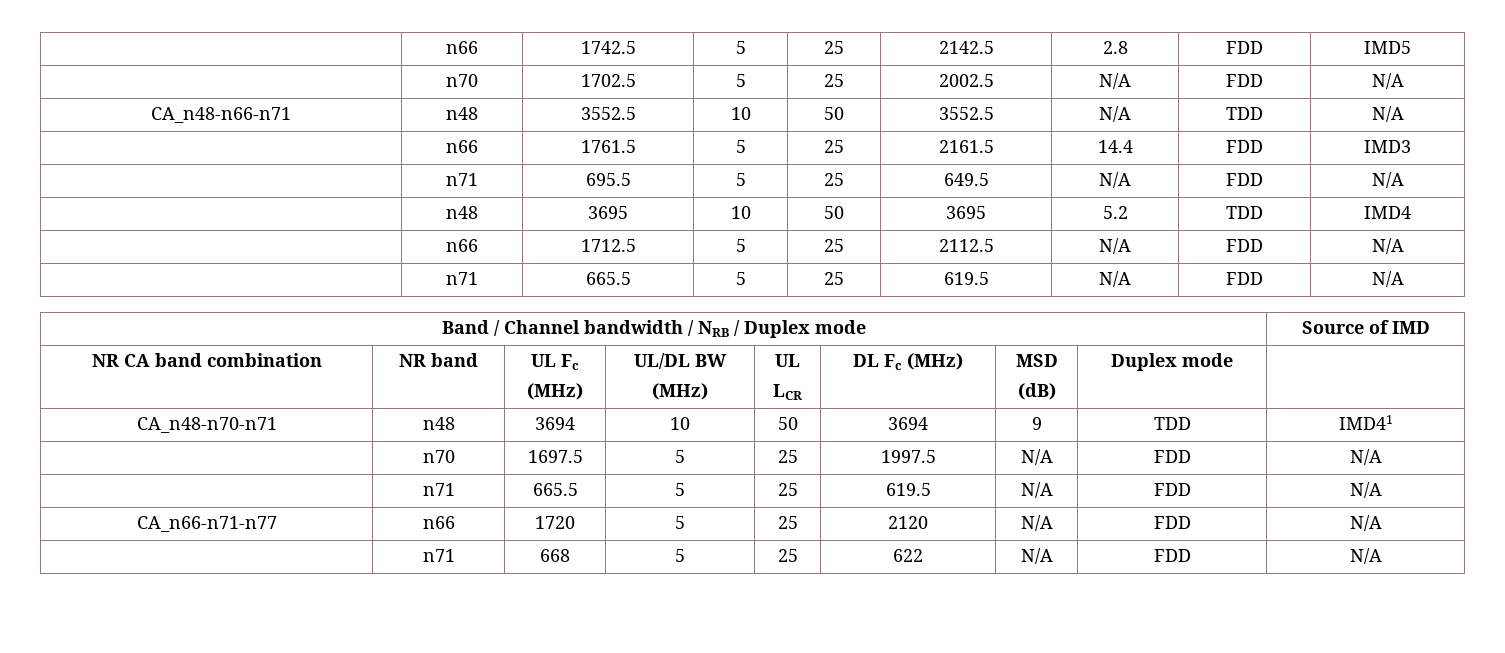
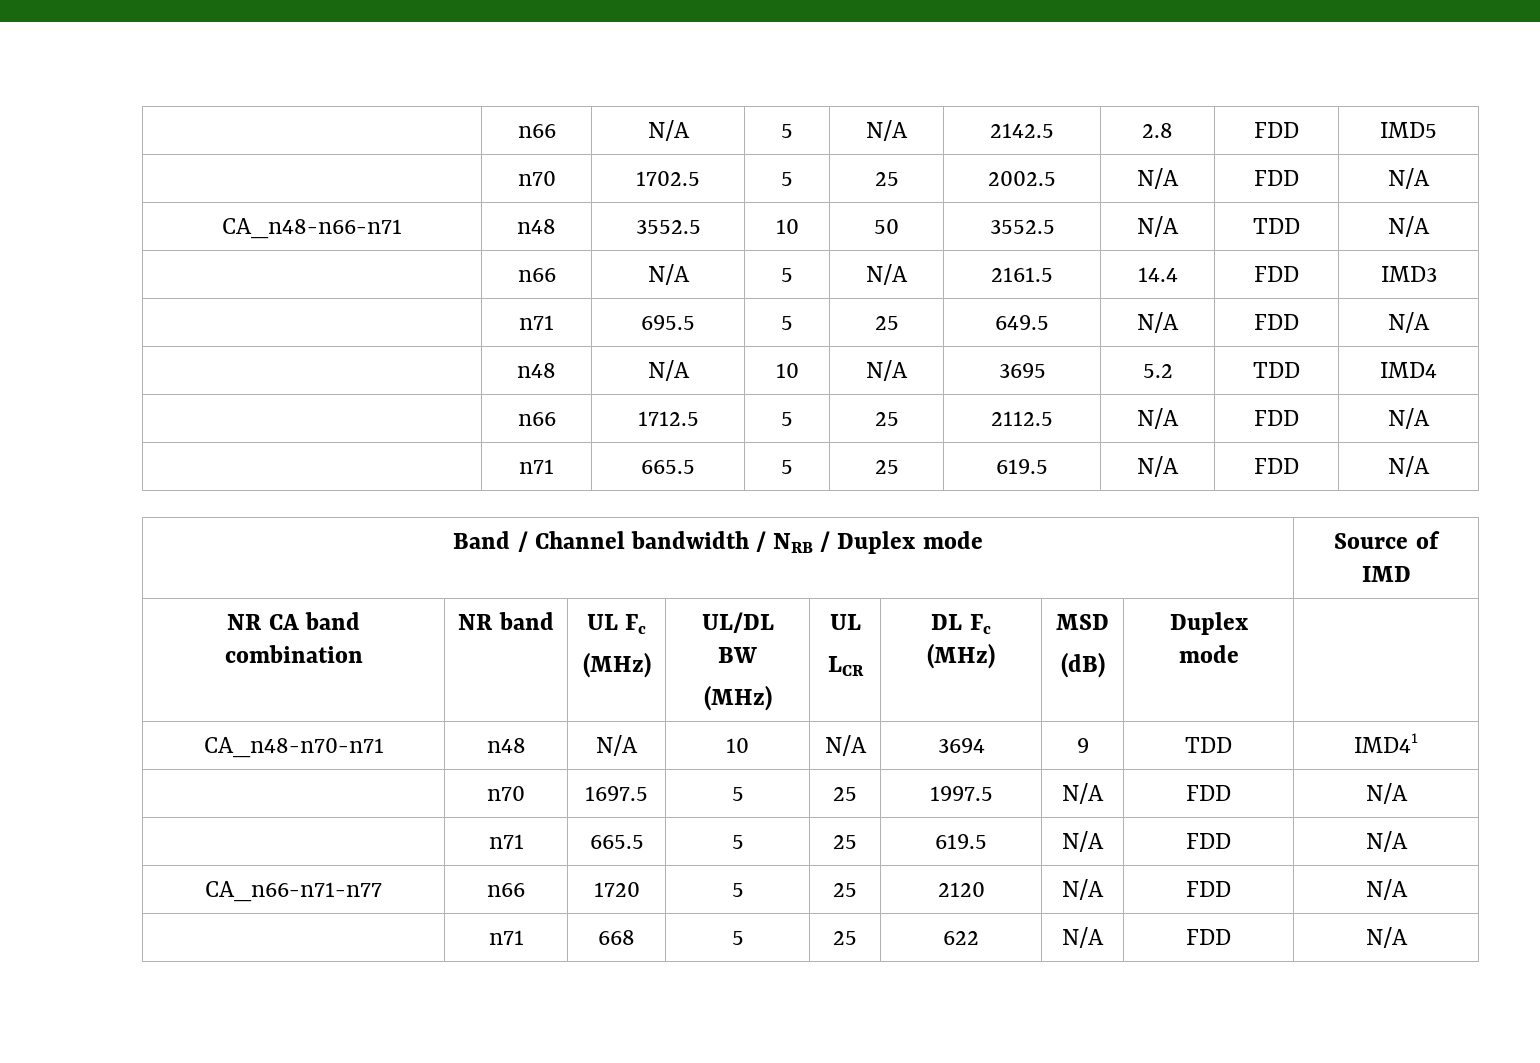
- | n66 | 1742.5 | 5 | 25 | 2142.5 | 2.8 | FDD | IMD5
+ | n66 | N/A | 5 | N/A | 2142.5 | 2.8 | FDD | IMD5
- | n66 | 1761.5 | 5 | 25 | 2161.5 | 14.4 | FDD | IMD3
+ | n66 | N/A | 5 | N/A | 2161.5 | 14.4 | FDD | IMD3
- | n48 | 3695 | 10 | 50 | 3695 | 5.2 | TDD | IMD4
+ | n48 | N/A | 10 | N/A | 3695 | 5.2 | TDD | IMD4
- CA_n48-n70-n71 | n48 | 3694 | 10 | 50 | 3694 | 9 | TDD | IMD41
+ CA_n48-n70-n71 | n48 | N/A | 10 | N/A | 3694 | 9 | TDD | IMD41

